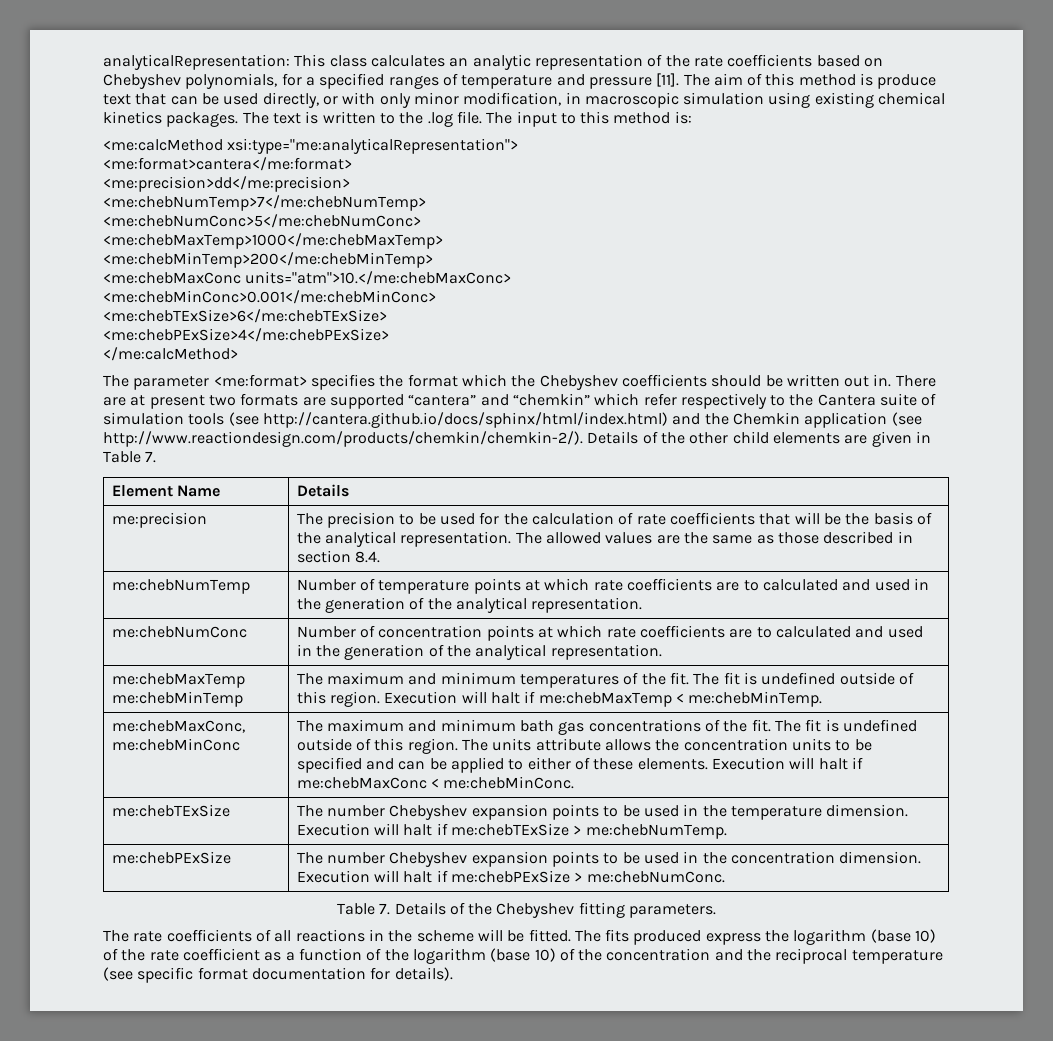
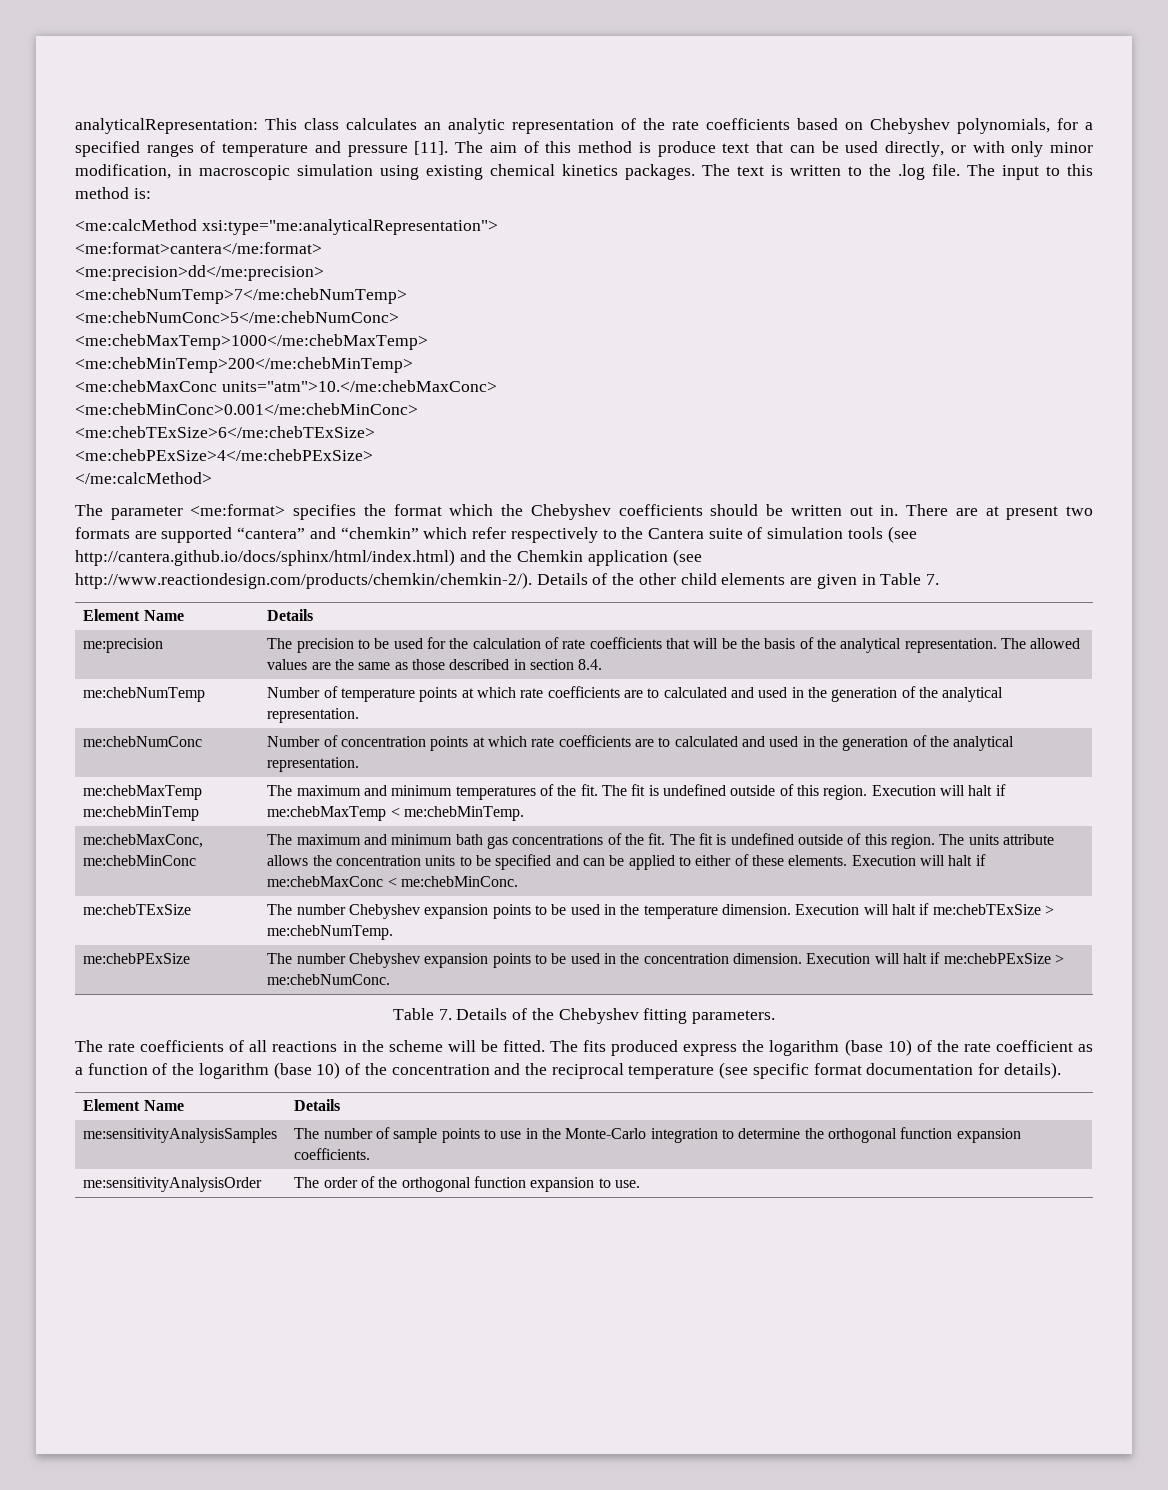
  The fits produced express the logarithm (base 10) of the rate coefficient as a function of the logarithm (base 10) of the concentration and the reciprocal temperature (see specific format documentation for details).
+ Element Name | Details
+ me:sensitivityAnalysisSamples | The number of sample points to use in the Monte-Carlo integration to determine the orthogonal function expansion coefficients.
+ me:sensitivityAnalysisOrder | The order of the orthogonal function expansion to use.

